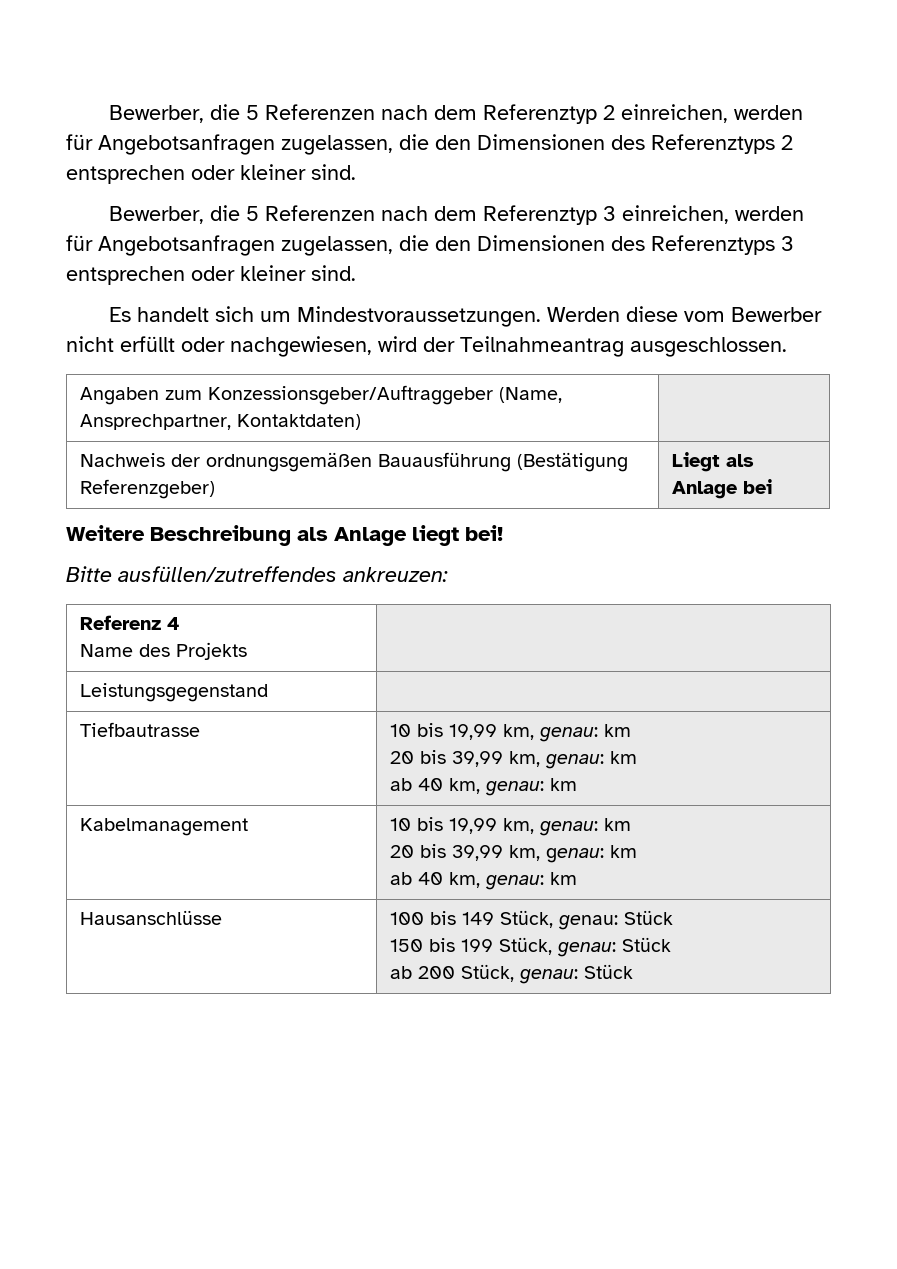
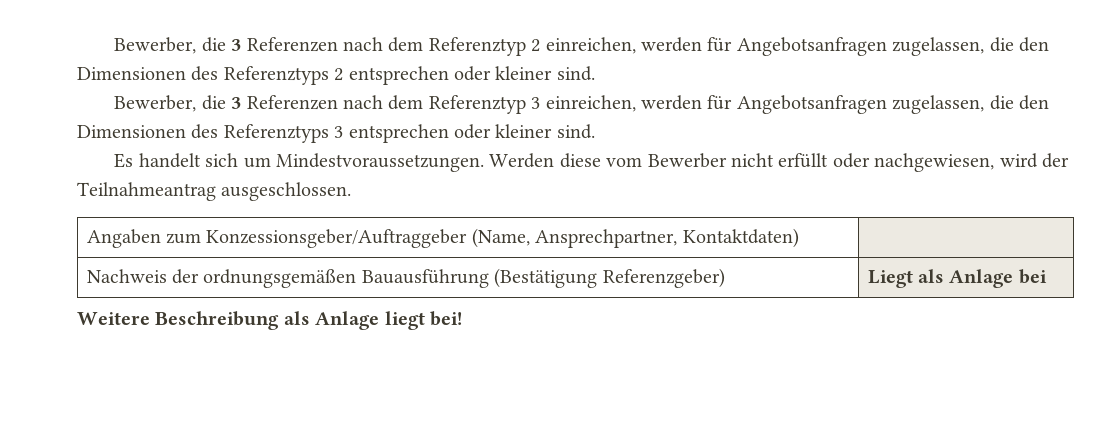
- Bewerber, die 5 Referenzen nach dem Referenztyp 2 einreichen, werden für Angebotsanfragen zugelassen, die den Dimensionen des Referenztyps 2 entsprechen oder kleiner sind.
+ Bewerber, die 3 Referenzen nach dem Referenztyp 2 einreichen, werden für Angebotsanfragen zugelassen, die den Dimensionen des Referenztyps 2 entsprechen oder kleiner sind.
- Bewerber, die 5 Referenzen nach dem Referenztyp 3 einreichen, werden für Angebotsanfragen zugelassen, die den Dimensionen des Referenztyps 3 entsprechen oder kleiner sind.
+ Bewerber, die 3 Referenzen nach dem Referenztyp 3 einreichen, werden für Angebotsanfragen zugelassen, die den Dimensionen des Referenztyps 3 entsprechen oder kleiner sind.
- Bitte ausfüllen/zutreffendes ankreuzen:
- Referenz 4
- Name des Projekts |
- Leistungsgegenstand |
- Tiefbautrasse | 10 bis 19,99 km, genau: km
- 20 bis 39,99 km, genau: km
- ab 40 km, genau: km
- Kabelmanagement | 10 bis 19,99 km, genau: km
- 20 bis 39,99 km, genau: km
- ab 40 km, genau: km
- Hausanschlüsse | 100 bis 149 Stück, genau: Stück
- 150 bis 199 Stück, genau: Stück
- ab 200 Stück, genau: Stück

